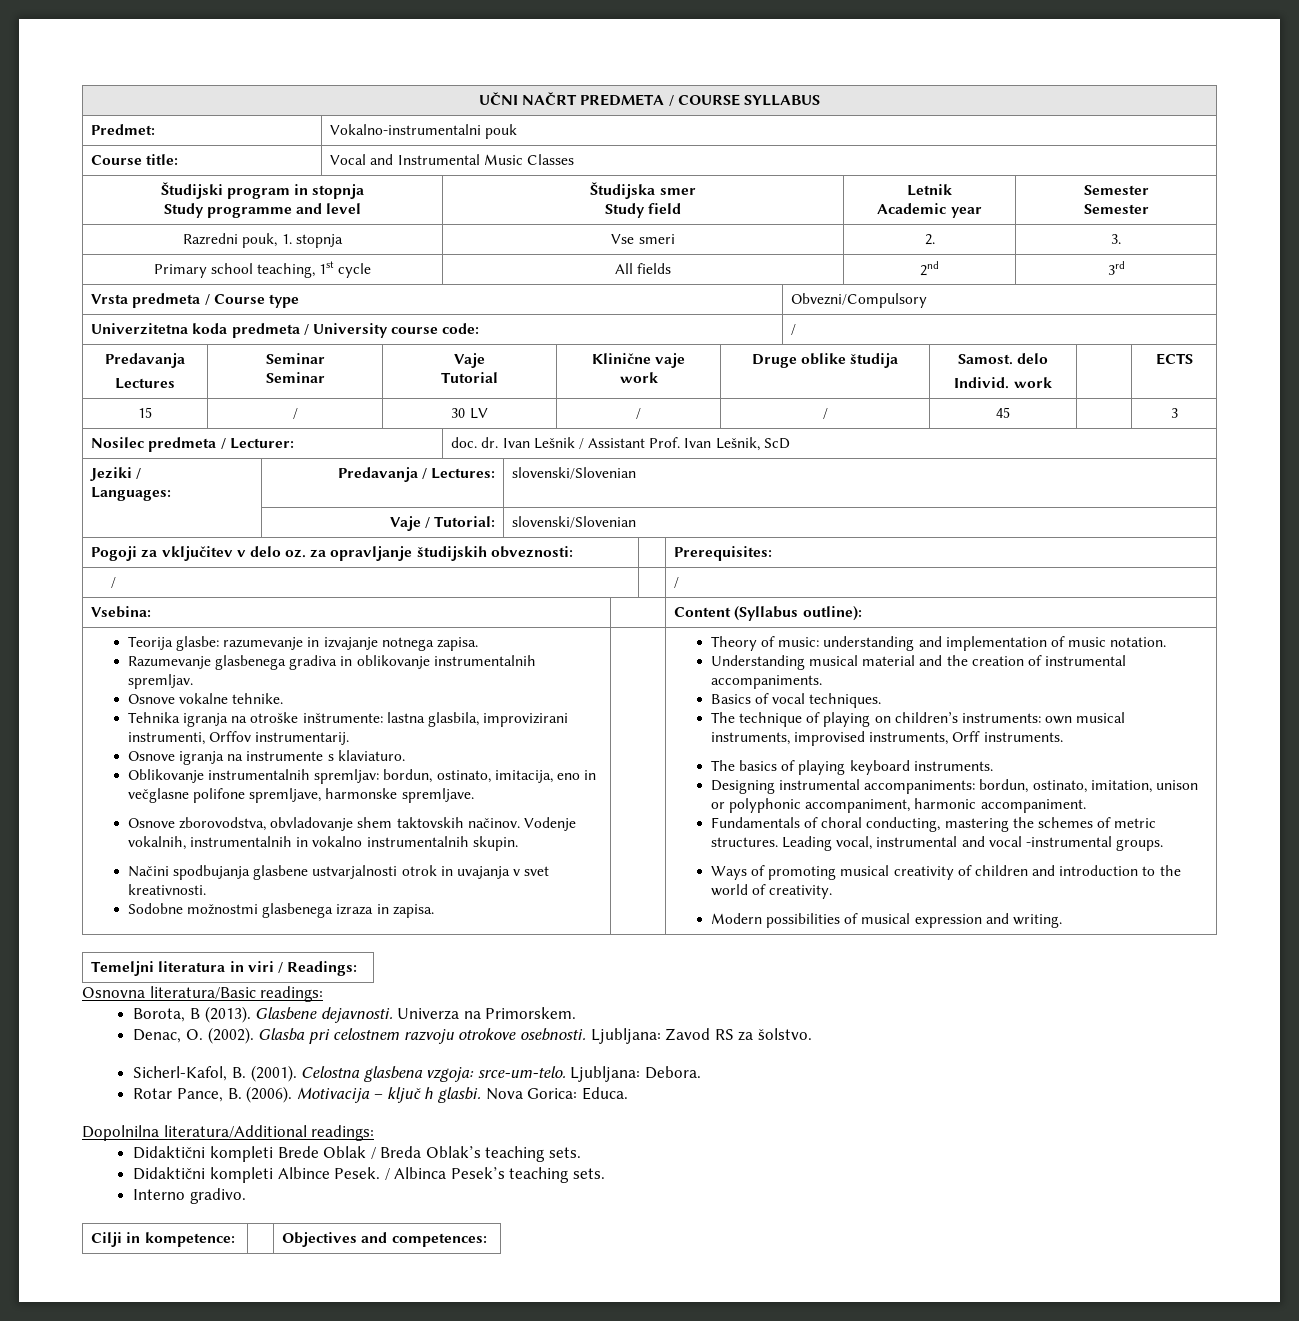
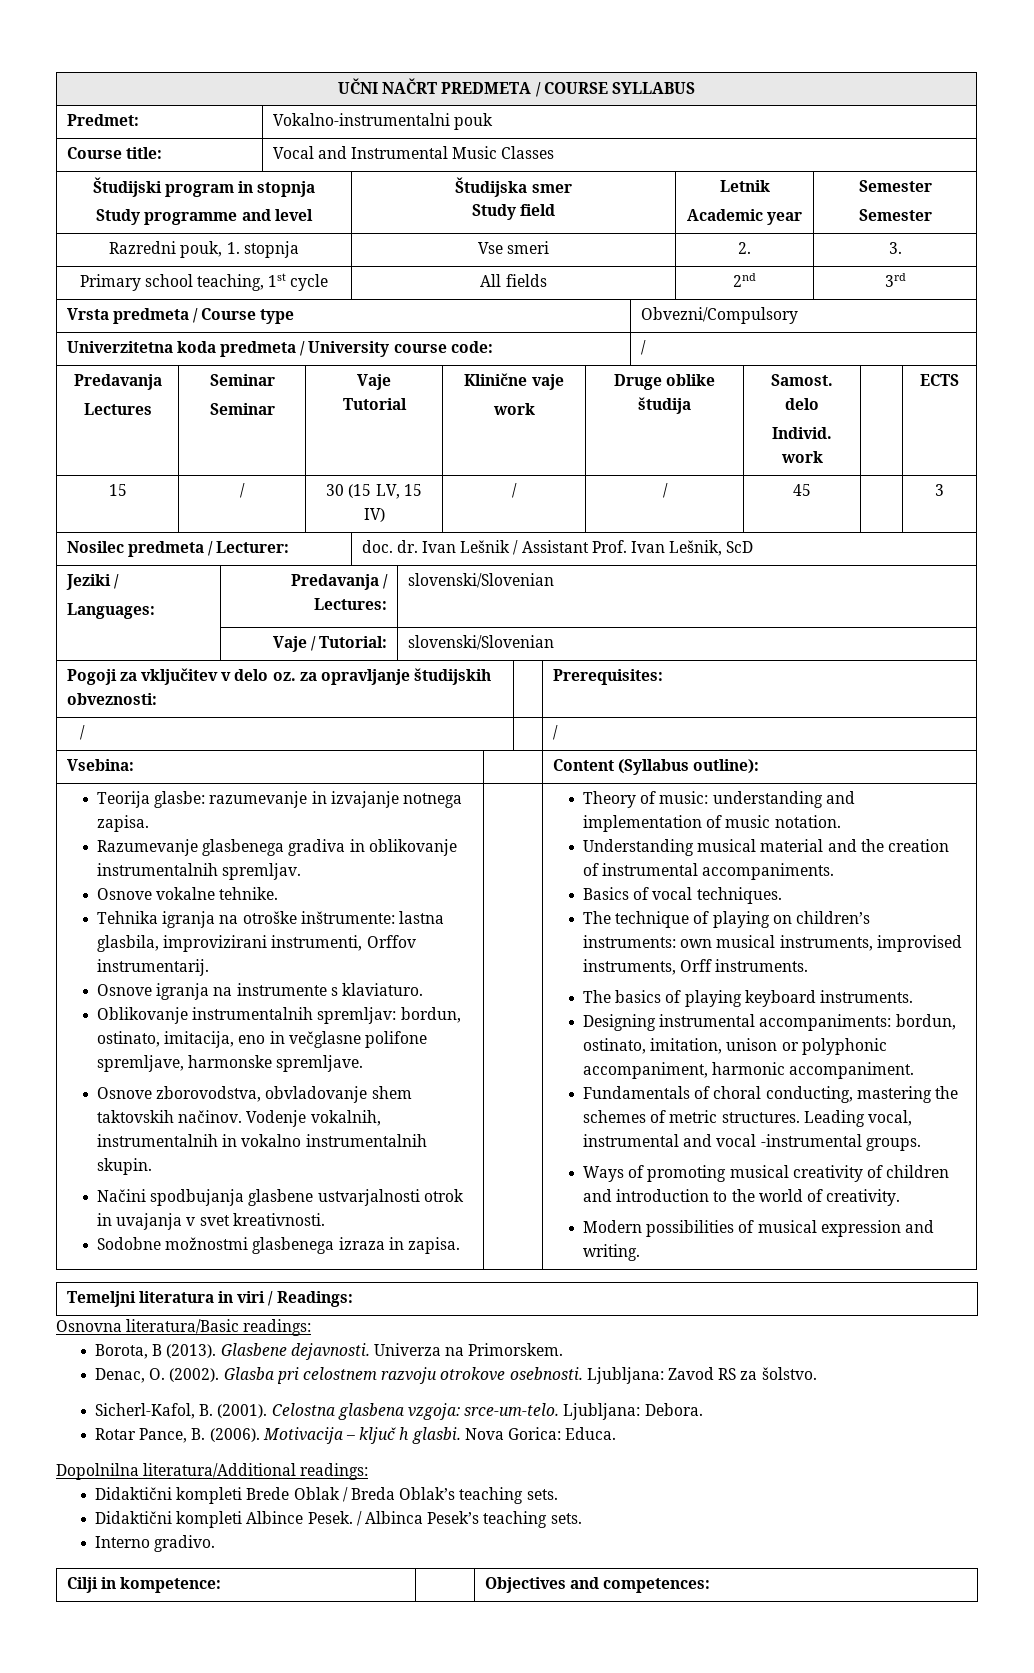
- 15 | / | 30 LV | / | / | 45 | | 3
+ 15 | / | 30 (15 LV, 15 IV) | / | / | 45 | | 3

